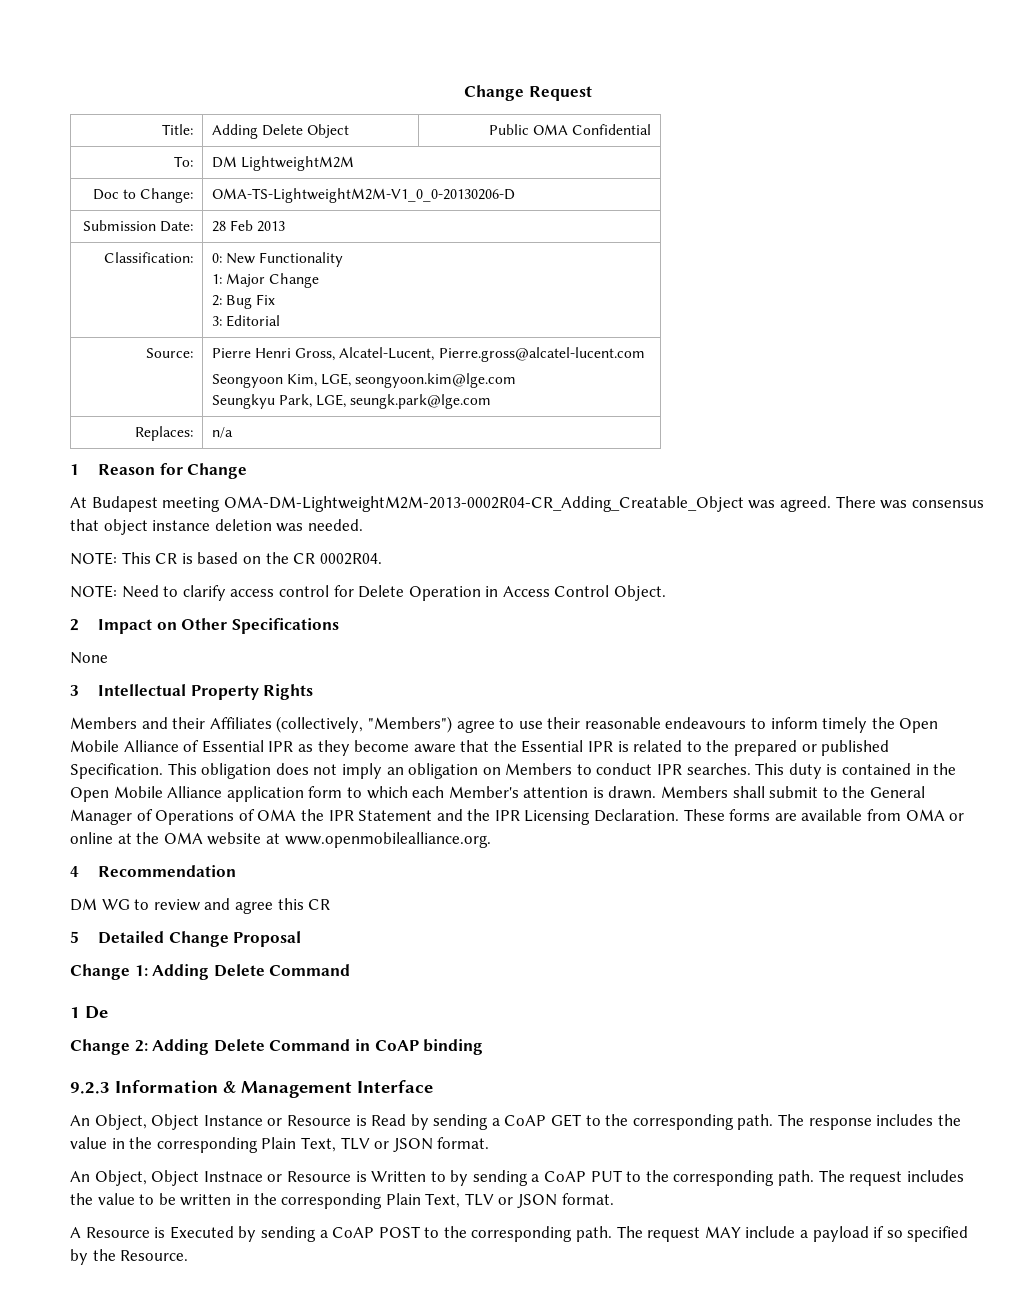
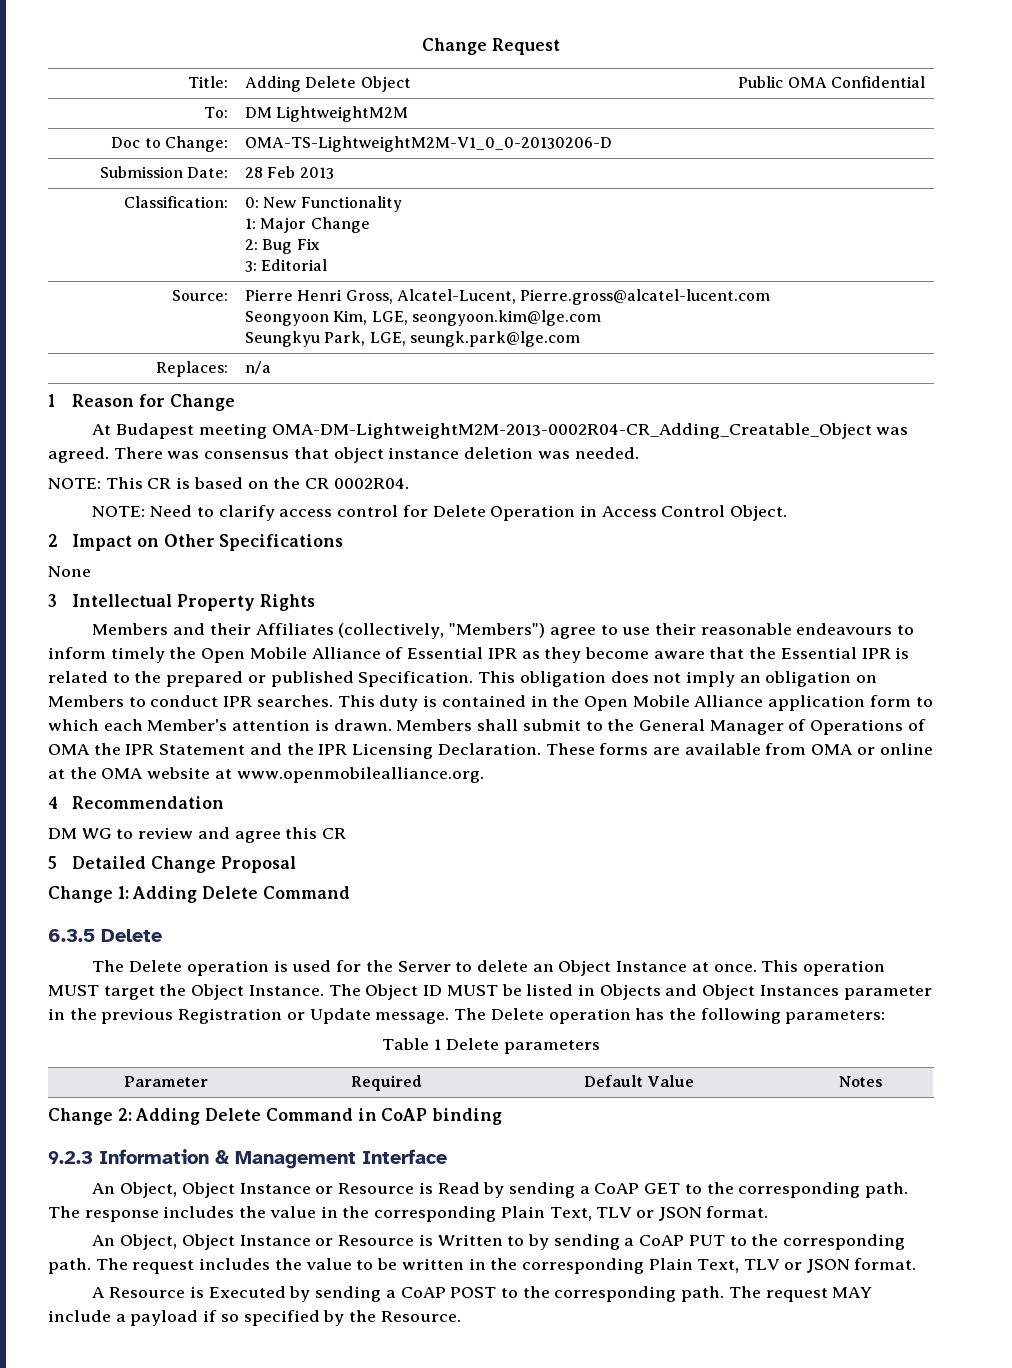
- 1 De
+ 6.3.5 Delete
+ The Delete operation is used for the Server to delete an Object Instance at once. This operation MUST target the Object Instance. The Object ID MUST be listed in Objects and Object Instances parameter in the previous Registration or Update message. The Delete operation has the following parameters:
+ Table 1 Delete parameters
+ Parameter | Required | Default Value | Notes
- An Object, Object Instnace or Resource is Written to by sending a CoAP PUT to the corresponding path.
+ An Object, Object Instance or Resource is Written to by sending a CoAP PUT to the corresponding path.

